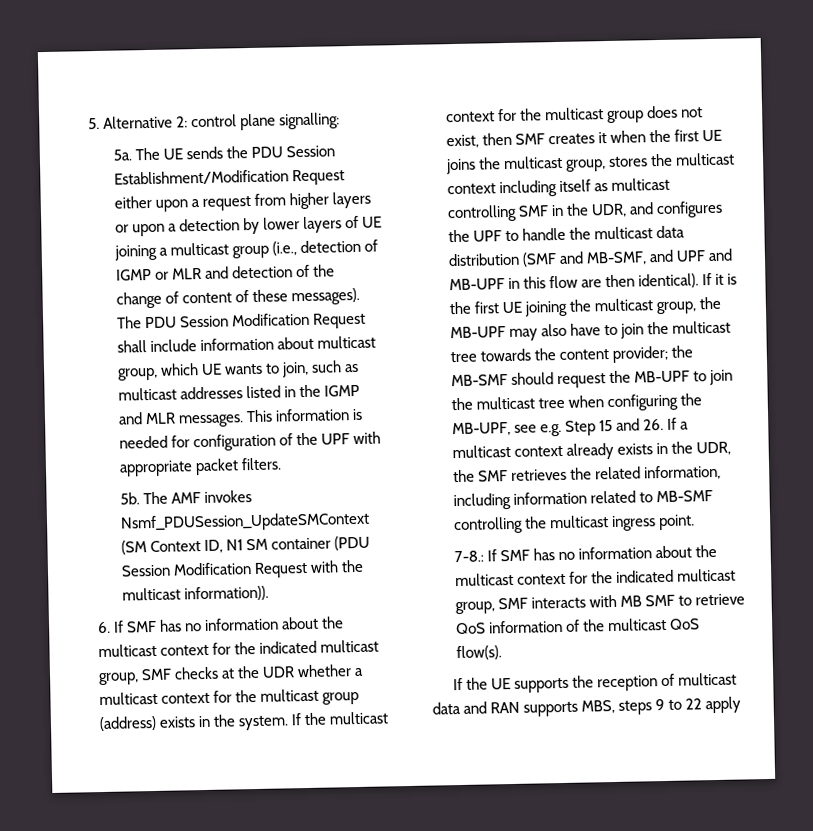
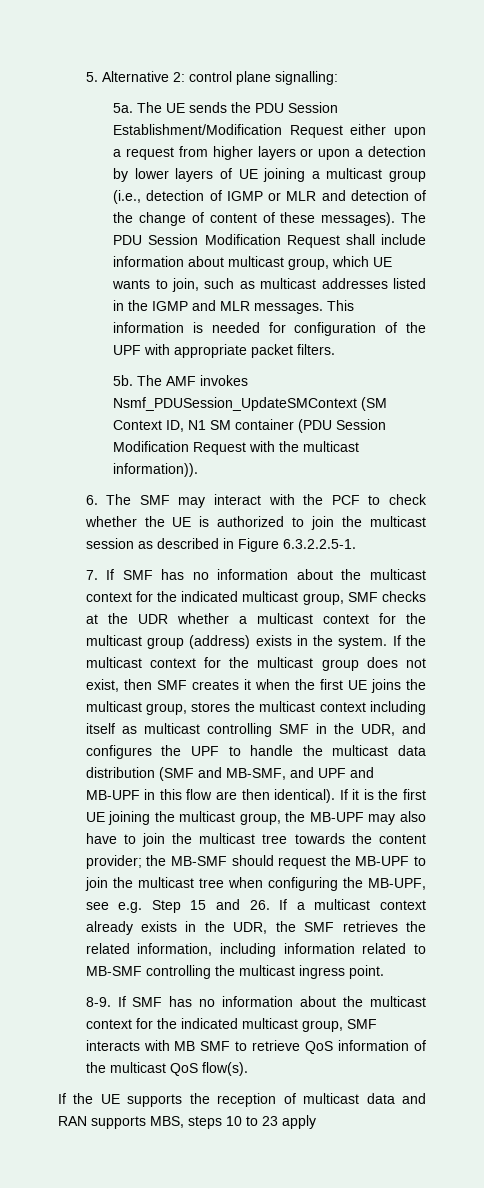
- 6. If SMF has no information about the multicast context for the indicated multicast group, SMF checks at the UDR whether a multicast context for the multicast group (address) exists in the system.
+ 6. The SMF may interact with the PCF to check whether the UE is authorized to join the multicast session as described in Figure 6.3.2.2.5-1.
+ 7. If SMF has no information about the multicast context for the indicated multicast group, SMF checks at the UDR whether a multicast context for the multicast group (address) exists in the system.
- 7-8.: If SMF has no information about the multicast context for the indicated multicast group, SMF interacts with MB SMF to retrieve QoS information of the multicast QoS flow(s).
+ 8-9. If SMF has no information about the multicast context for the indicated multicast group, SMF interacts with MB SMF to retrieve QoS information of the multicast QoS flow(s).
- If the UE supports the reception of multicast data and RAN supports MBS, steps 9 to 22 apply
+ If the UE supports the reception of multicast data and RAN supports MBS, steps 10 to 23 apply

